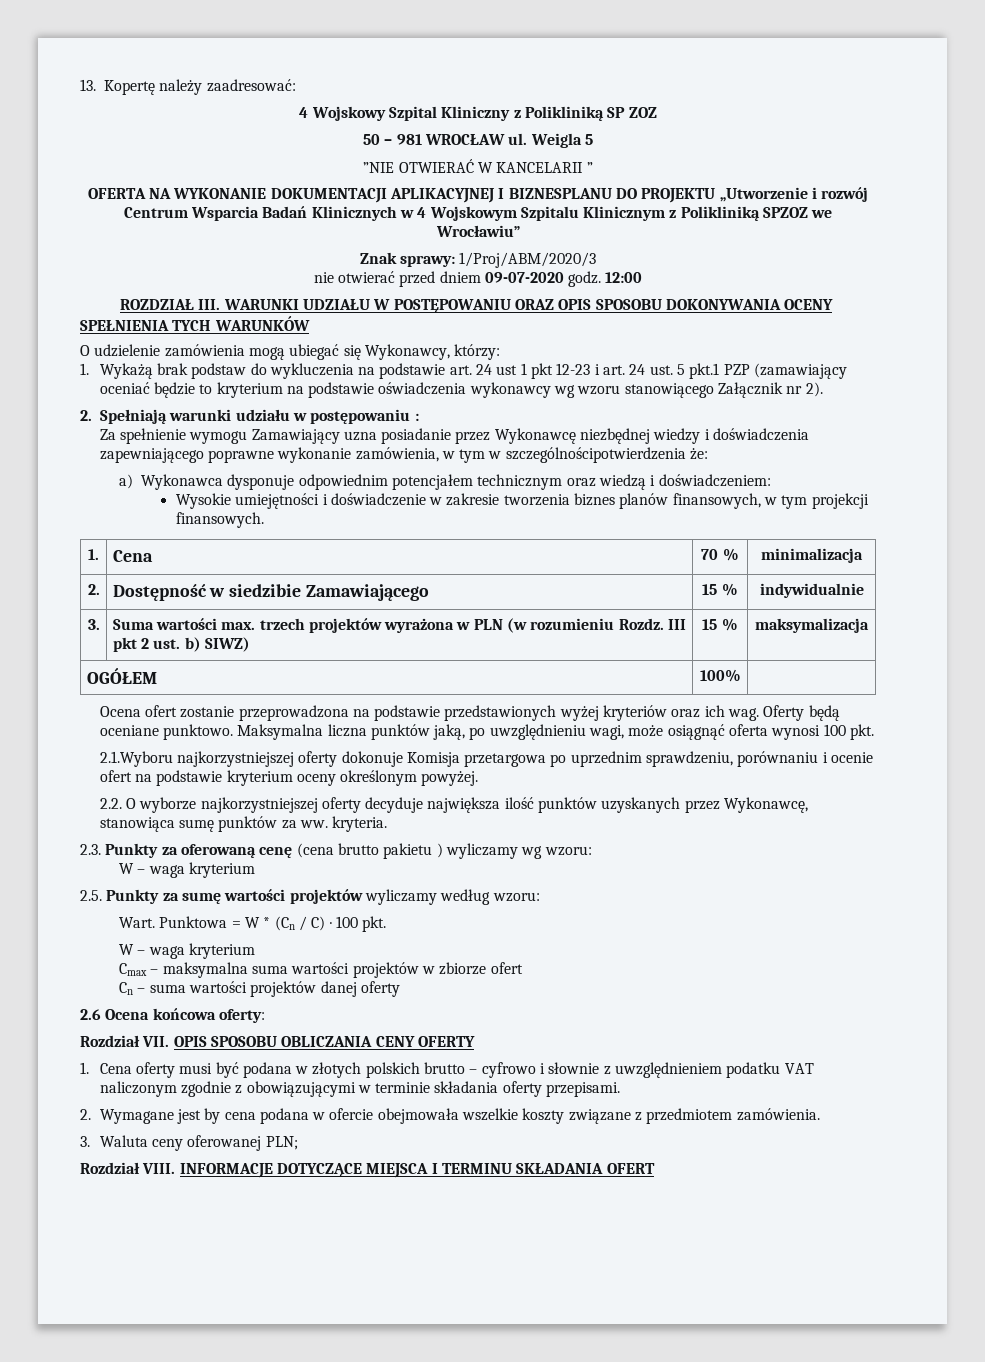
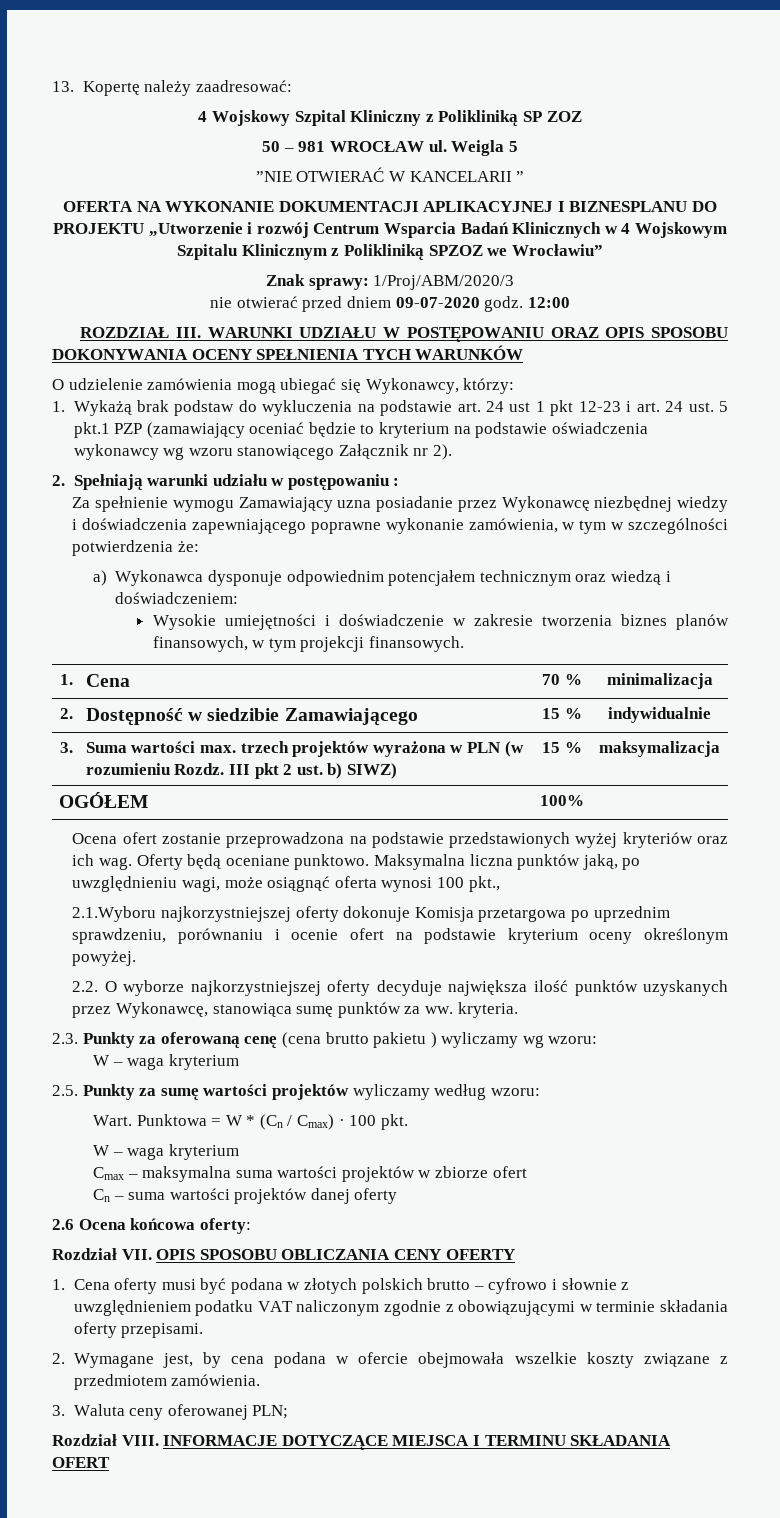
- Za spełnienie wymogu Zamawiający uzna posiadanie przez Wykonawcę niezbędnej wiedzy i doświadczenia zapewniającego poprawne wykonanie zamówienia, w tym w szczególnościpotwierdzenia że:
+ Za spełnienie wymogu Zamawiający uzna posiadanie przez Wykonawcę niezbędnej wiedzy i doświadczenia zapewniającego poprawne wykonanie zamówienia, w tym w szczególności potwierdzenia że:
- Maksymalna liczna punktów jaką, po uwzględnieniu wagi, może osiągnąć oferta wynosi 100 pkt.
+ Maksymalna liczna punktów jaką, po uwzględnieniu wagi, może osiągnąć oferta wynosi 100 pkt.,
- Punktowa = W * (Cn / C) · 100 pkt.
+ Punktowa = W * (Cn / Cmax) · 100 pkt.
- 2. Wymagane jest by cena podana w ofercie obejmowała wszelkie koszty związane z przedmiotem zamówienia.
+ 2. Wymagane jest, by cena podana w ofercie obejmowała wszelkie koszty związane z przedmiotem zamówienia.

